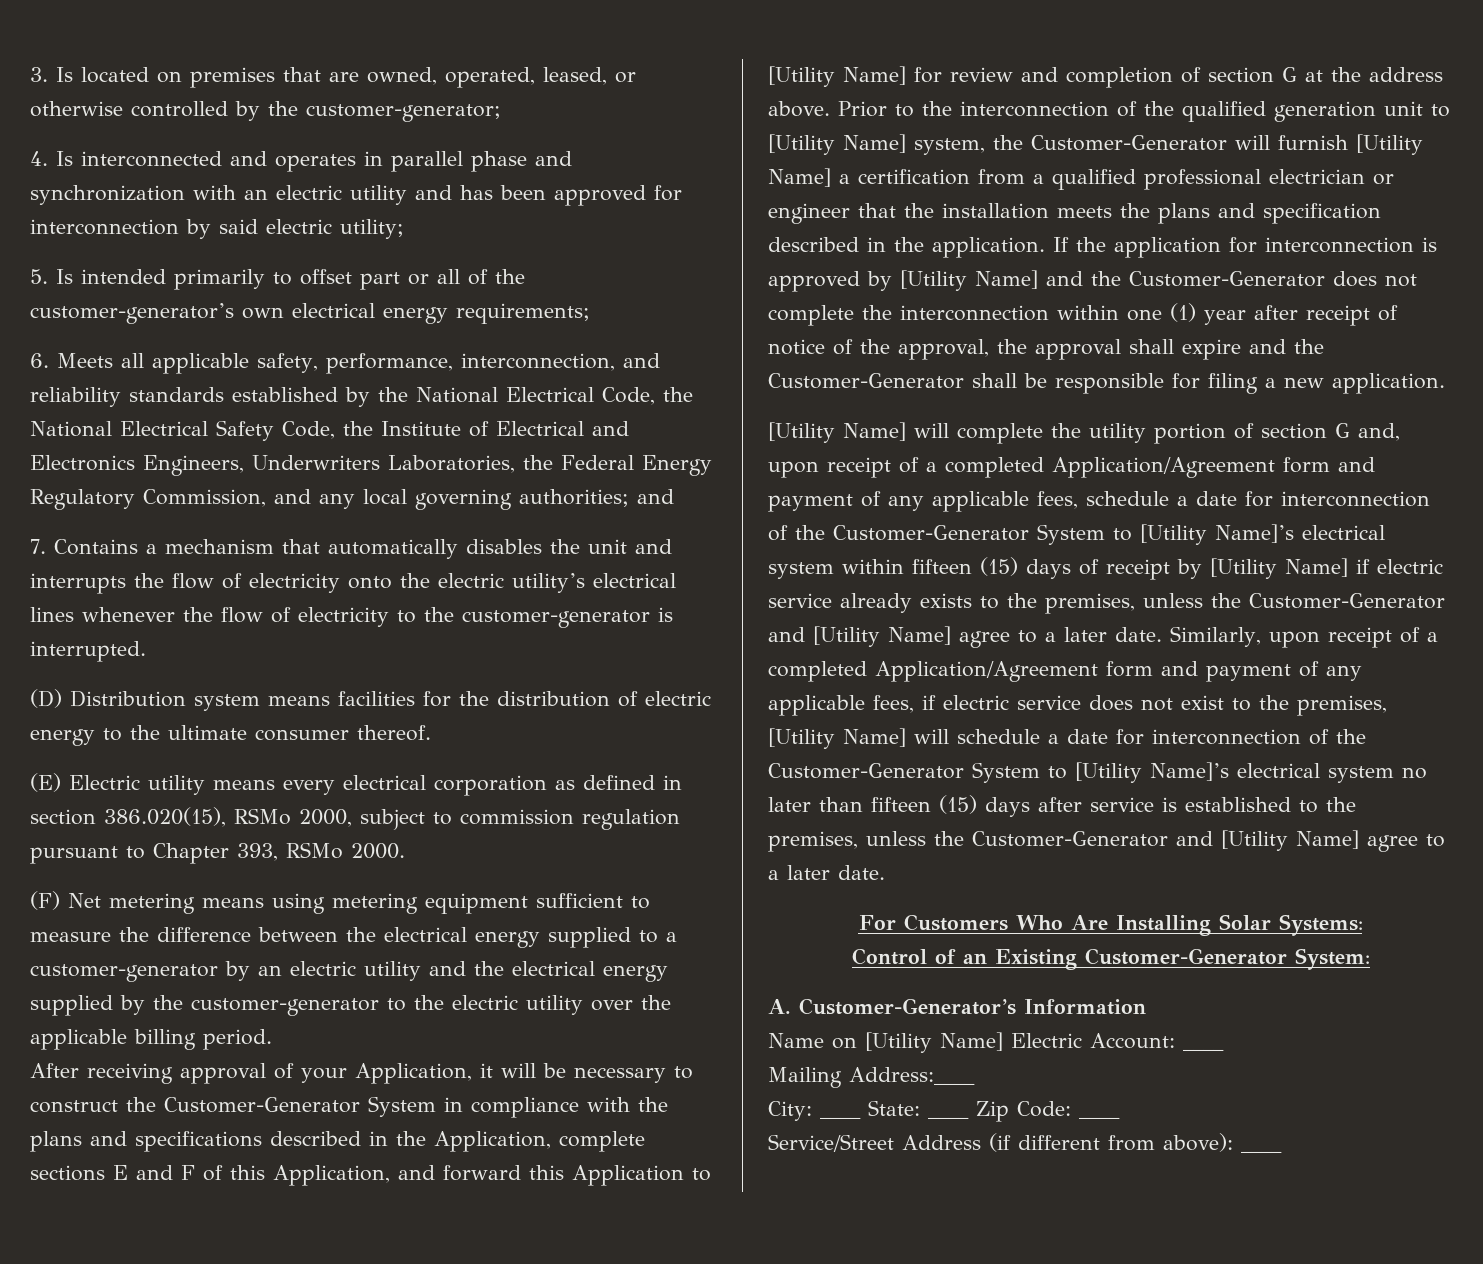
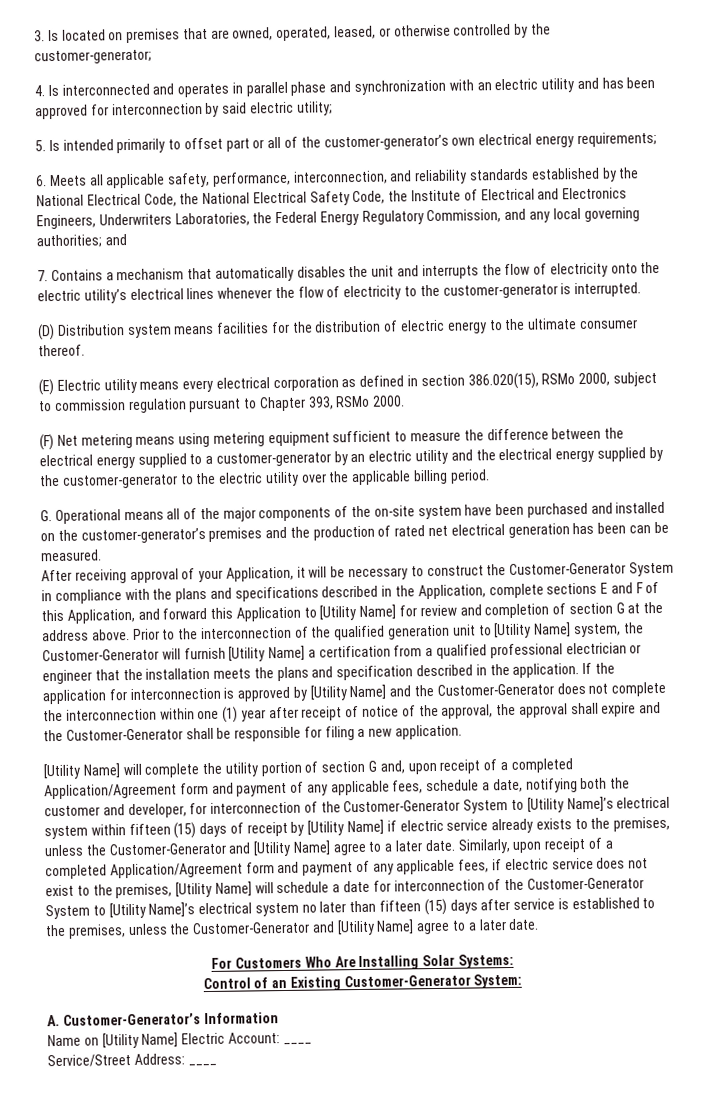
+ G. Operational means all of the major components of the on-site system have been purchased and installed on the customer-generator’s premises and the production of rated net electrical generation has been can be measured.
- [Utility Name] will complete the utility portion of section G and, upon receipt of a completed Application/Agreement form and payment of any applicable fees, schedule a date for interconnection of the Customer-Generator System to [Utility Name]’s electrical system within fifteen (15) days of receipt by [Utility Name] if electric service already exists to the premises, unless the Customer-Generator and [Utility Name] agree to a later date.
+ [Utility Name] will complete the utility portion of section G and, upon receipt of a completed Application/Agreement form and payment of any applicable fees, schedule a date, notifying both the customer and developer, for interconnection of the Customer-Generator System to [Utility Name]’s electrical system within fifteen (15) days of receipt by [Utility Name] if electric service already exists to the premises, unless the Customer-Generator and [Utility Name] agree to a later date.
- Mailing Address:____
- City: ____ State: ____ Zip Code: ____
- Service/Street Address (if different from above): ____
+ Service/Street Address: ____

